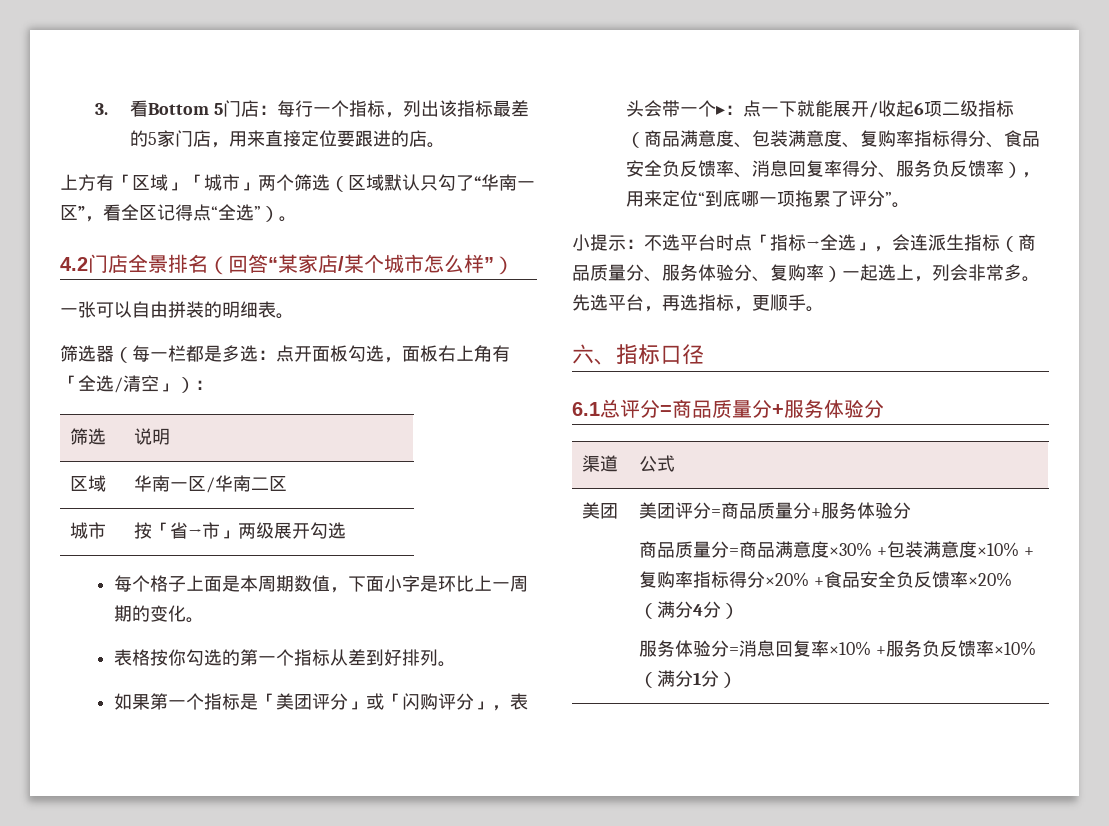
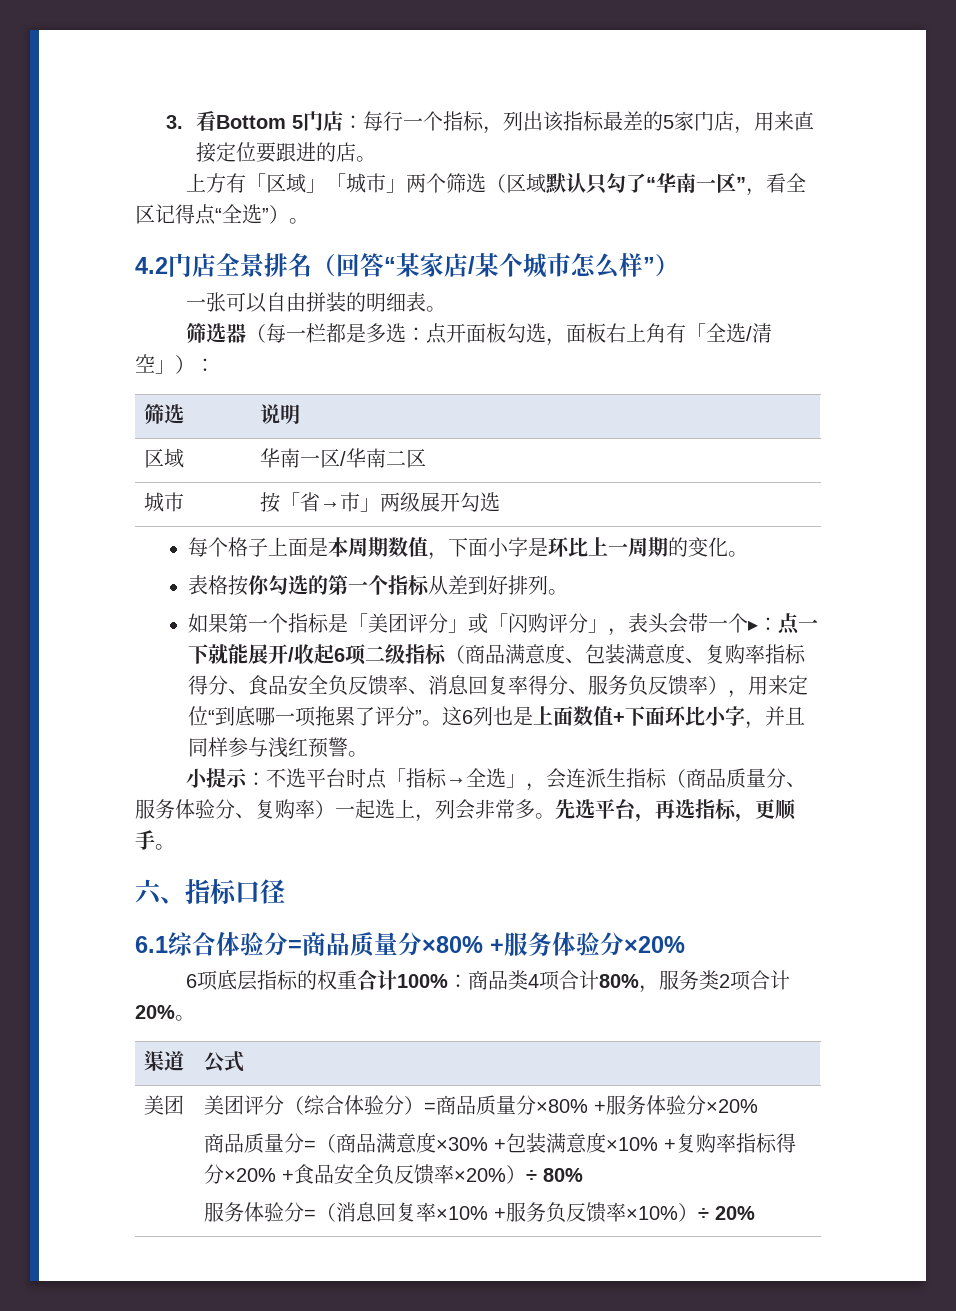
+ 这6列也是上面数值+下面环比小字，并且同样参与浅红预警。
- 6.1总评分=商品质量分+服务体验分
+ 6.1综合体验分=商品质量分×80% +服务体验分×20%
+ 6项底层指标的权重合计100%：商品类4项合计80%，服务类2项合计20%。
- 美团评分=商品质量分+服务体验分
+ 美团评分（综合体验分）=商品质量分×80% +服务体验分×20%
- 商品质量分=商品满意度×30% +包装满意度×10% +复购率指标得分×20% +食品安全负反馈率×20%（满分4分）
+ 商品质量分=（商品满意度×30% +包装满意度×10% +复购率指标得分×20% +食品安全负反馈率×20%）÷ 80%
- 服务体验分=消息回复率×10% +服务负反馈率×10%（满分1分）
+ 服务体验分=（消息回复率×10% +服务负反馈率×10%）÷ 20%

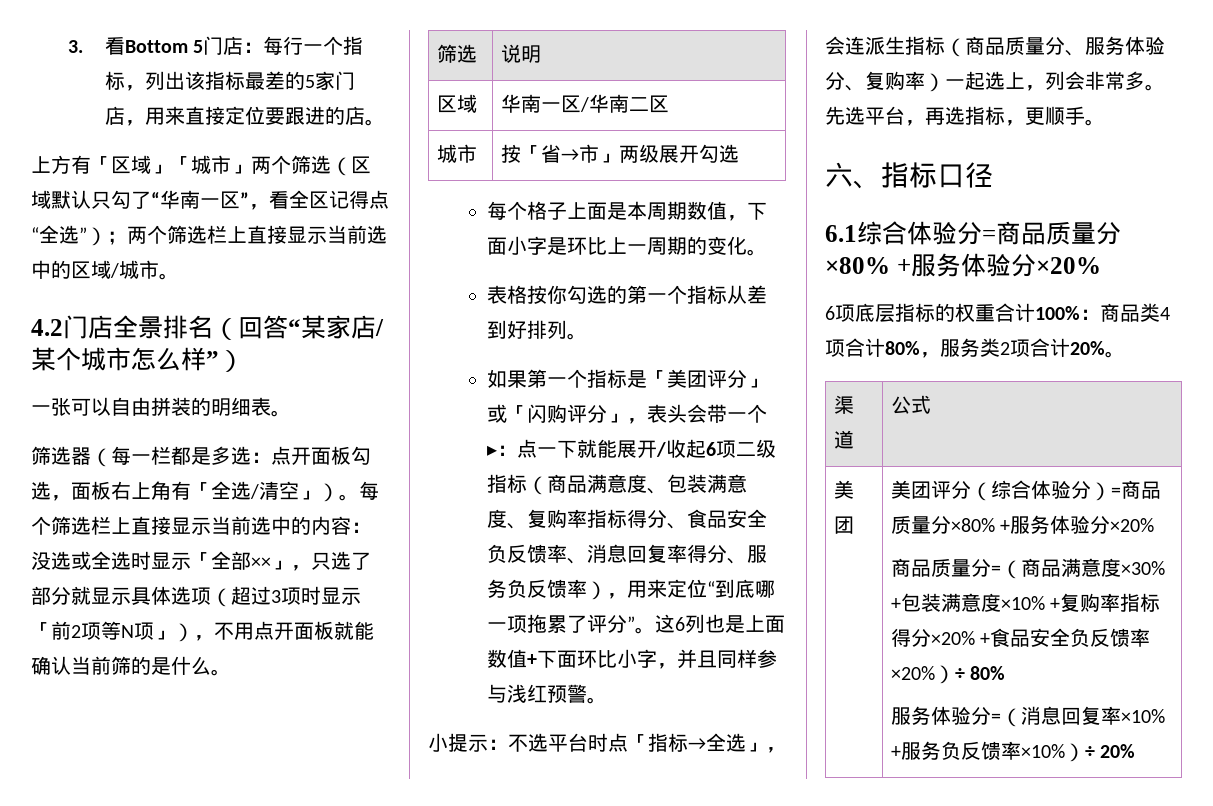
- 上方有「区域」「城市」两个筛选（区域默认只勾了“华南一区”，看全区记得点“全选”）。
+ 上方有「区域」「城市」两个筛选（区域默认只勾了“华南一区”，看全区记得点“全选”）；两个筛选栏上直接显示当前选中的区域/城市。
- 筛选器（每一栏都是多选：点开面板勾选，面板右上角有「全选/清空」）：
+ 筛选器（每一栏都是多选：点开面板勾选，面板右上角有「全选/清空」）。每个筛选栏上直接显示当前选中的内容：没选或全选时显示「全部××」，只选了部分就显示具体选项（超过3项时显示「前2项等N项」），不用点开面板就能确认当前筛的是什么。

